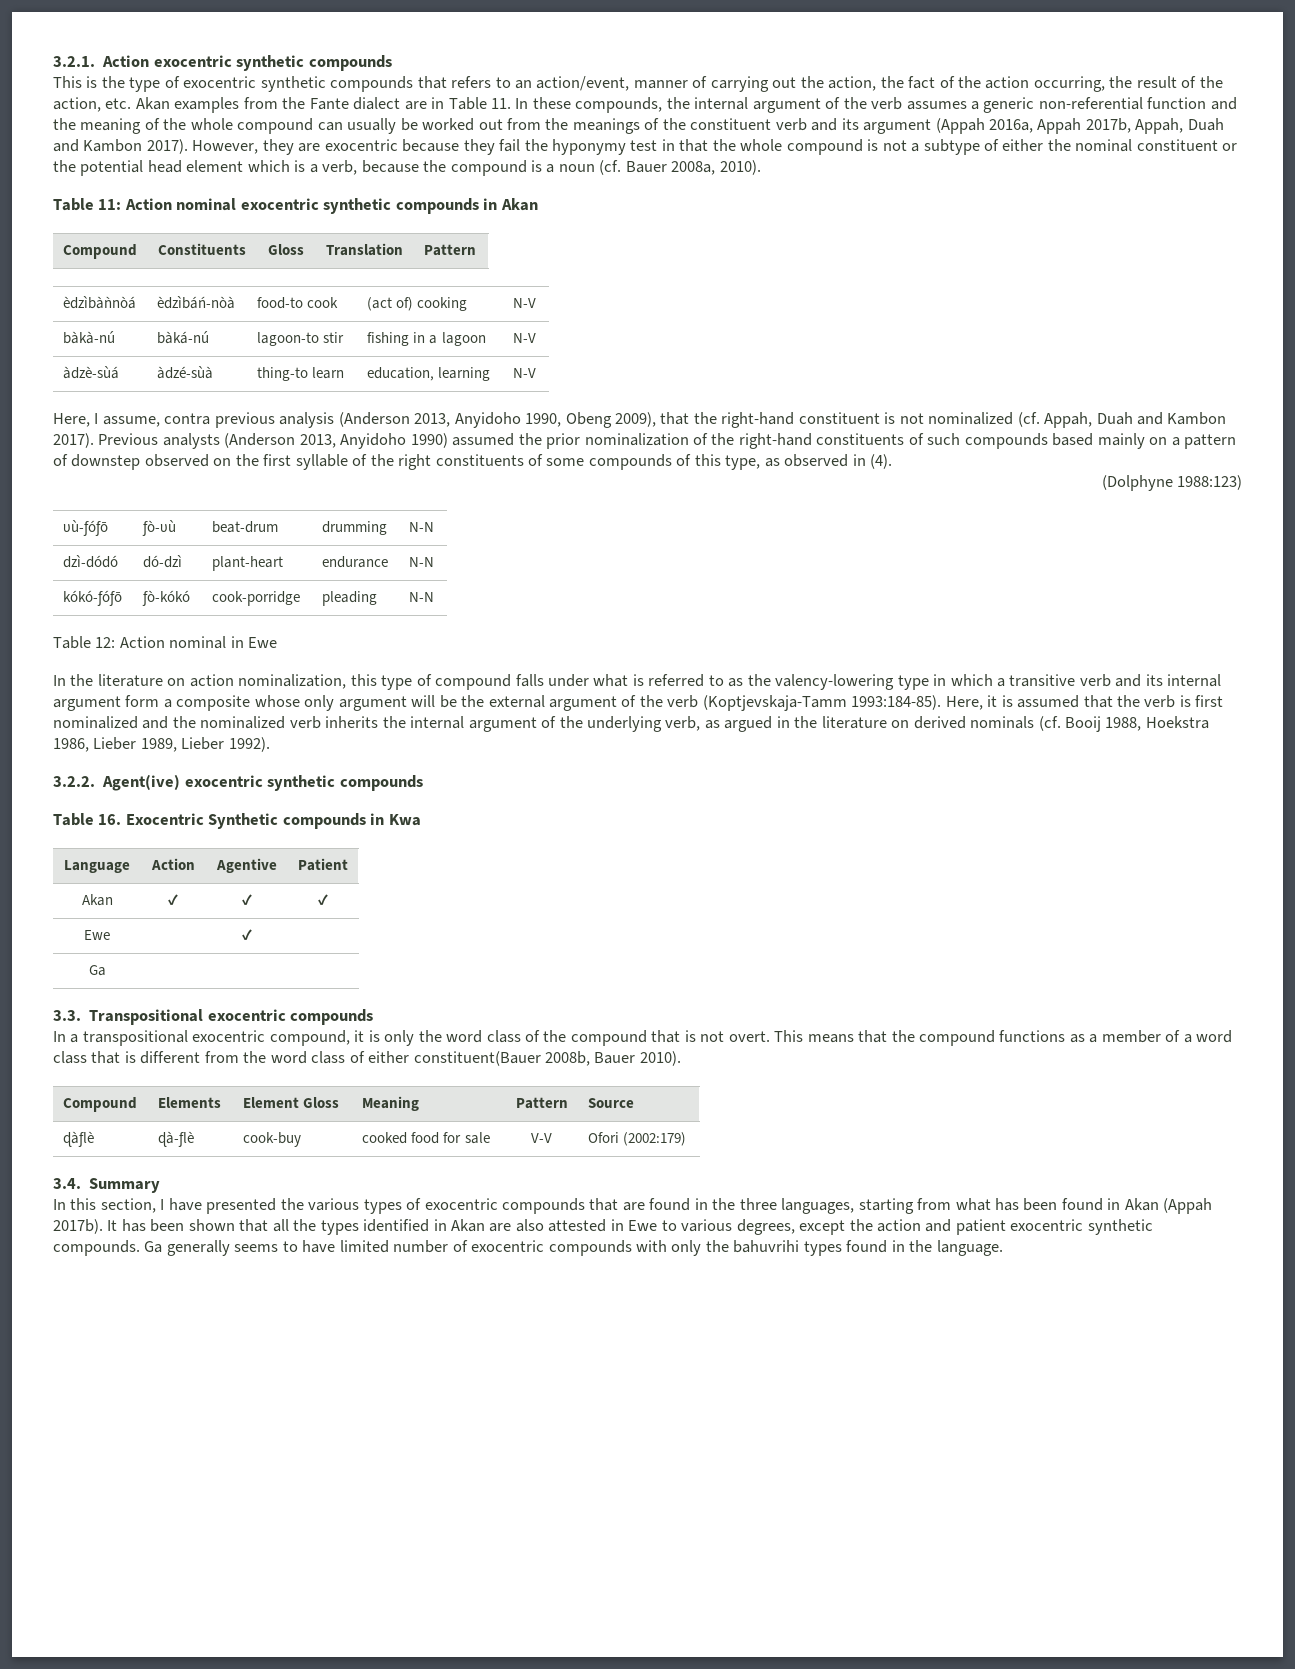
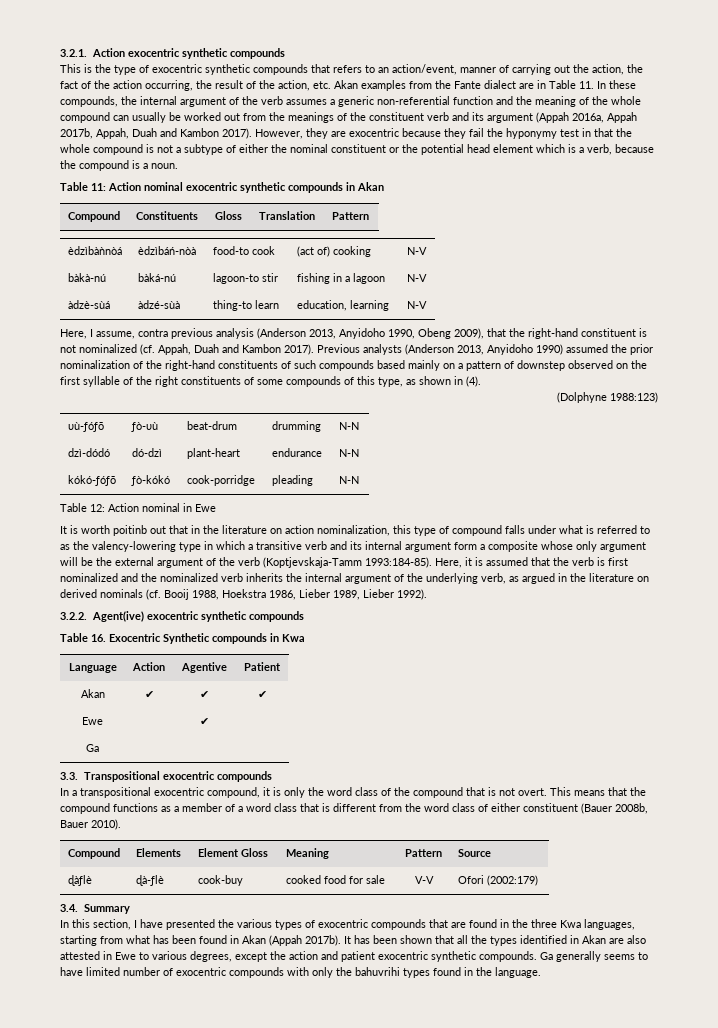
- However, they are exocentric because they fail the hyponymy test in that the whole compound is not a subtype of either the nominal constituent or the potential head element which is a verb, because the compound is a noun (cf. Bauer 2008a, 2010).
+ However, they are exocentric because they fail the hyponymy test in that the whole compound is not a subtype of either the nominal constituent or the potential head element which is a verb, because the compound is a noun.
- Previous analysts (Anderson 2013, Anyidoho 1990) assumed the prior nominalization of the right-hand constituents of such compounds based mainly on a pattern of downstep observed on the first syllable of the right constituents of some compounds of this type, as observed in (4).
+ Previous analysts (Anderson 2013, Anyidoho 1990) assumed the prior nominalization of the right-hand constituents of such compounds based mainly on a pattern of downstep observed on the first syllable of the right constituents of some compounds of this type, as shown in (4).
- In the literature on action nominalization, this type of compound falls under what is referred to as the valency-lowering type in which a transitive verb and its internal argument form a composite whose only argument will be the external argument of the verb (Koptjevskaja-Tamm 1993:184-85).
+ It is worth poitinb out that in the literature on action nominalization, this type of compound falls under what is referred to as the valency-lowering type in which a transitive verb and its internal argument form a composite whose only argument will be the external argument of the verb (Koptjevskaja-Tamm 1993:184-85).
- This means that the compound functions as a member of a word class that is different from the word class of either constituent(Bauer 2008b, Bauer 2010).
+ This means that the compound functions as a member of a word class that is different from the word class of either constituent (Bauer 2008b, Bauer 2010).
- In this section, I have presented the various types of exocentric compounds that are found in the three languages, starting from what has been found in Akan (Appah 2017b).
+ In this section, I have presented the various types of exocentric compounds that are found in the three Kwa languages, starting from what has been found in Akan (Appah 2017b).

